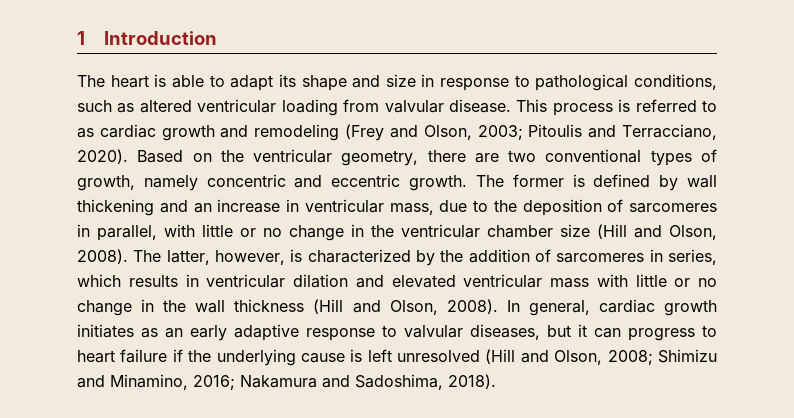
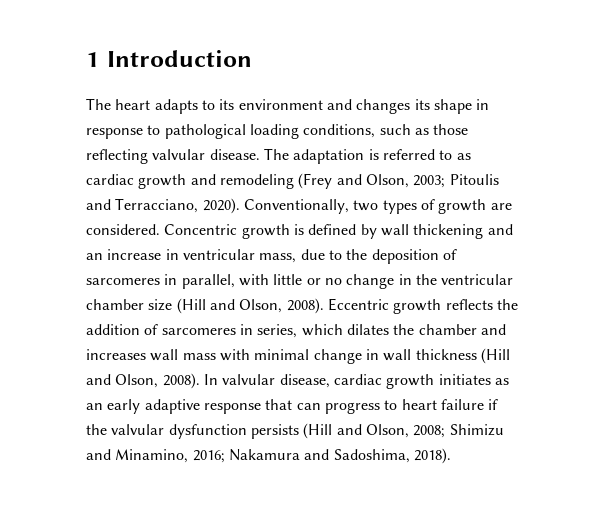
- The heart is able to adapt its shape and size in response to pathological conditions, such as altered ventricular loading from valvular disease. This process is referred to as cardiac growth and remodeling (Frey and Olson, 2003; Pitoulis and Terracciano, 2020).
+ The heart adapts to its environment and changes its shape in response to pathological loading conditions, such as those reflecting valvular disease. The adaptation is referred to as cardiac growth and remodeling (Frey and Olson, 2003; Pitoulis and Terracciano, 2020).
- Based on the ventricular geometry, there are two conventional types of growth, namely concentric and eccentric growth. The former is defined by wall thickening and an increase in ventricular mass, due to the deposition of sarcomeres in parallel, with little or no change in the ventricular chamber size (Hill and Olson, 2008).
+ Conventionally, two types of growth are considered. Concentric growth is defined by wall thickening and an increase in ventricular mass, due to the deposition of sarcomeres in parallel, with little or no change in the ventricular chamber size (Hill and Olson, 2008).
- The latter, however, is characterized by the addition of sarcomeres in series, which results in ventricular dilation and elevated ventricular mass with little or no change in the wall thickness (Hill and Olson, 2008).
+ Eccentric growth reflects the addition of sarcomeres in series, which dilates the chamber and increases wall mass with minimal change in wall thickness (Hill and Olson, 2008).
- In general, cardiac growth initiates as an early adaptive response to valvular diseases, but it can progress to heart failure if the underlying cause is left unresolved (Hill and Olson, 2008; Shimizu and Minamino, 2016; Nakamura and Sadoshima, 2018).
+ In valvular disease, cardiac growth initiates as an early adaptive response that can progress to heart failure if the valvular dysfunction persists (Hill and Olson, 2008; Shimizu and Minamino, 2016; Nakamura and Sadoshima, 2018).

